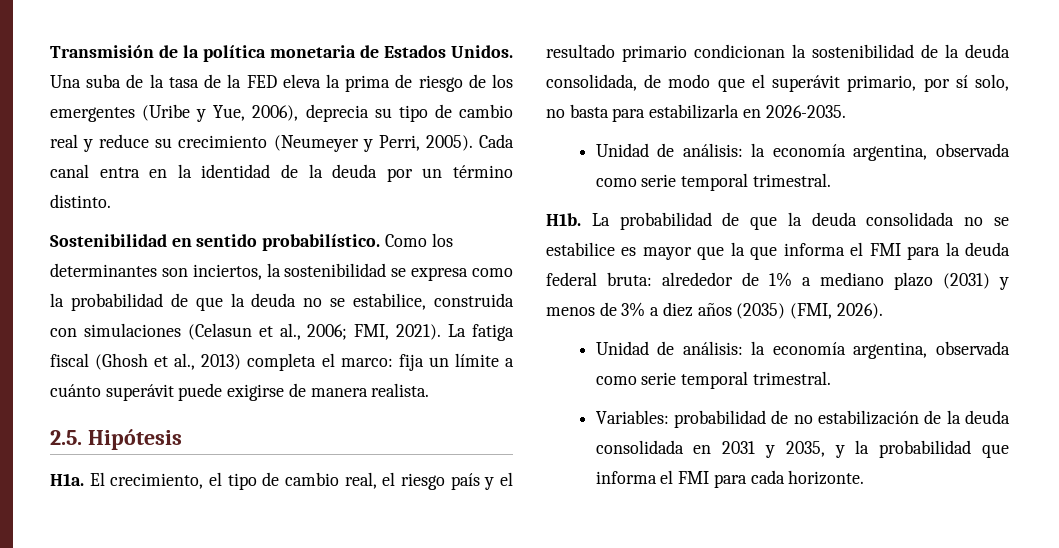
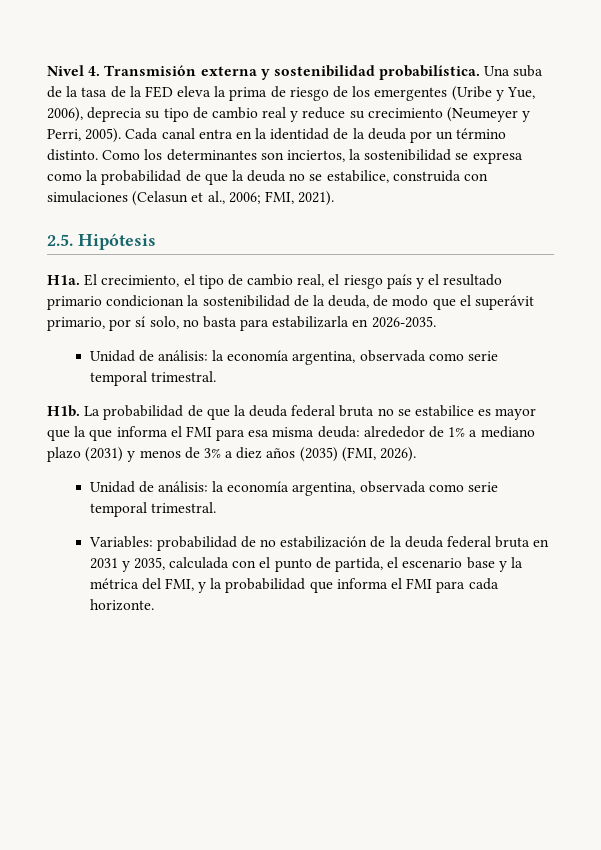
- Transmisión de la política monetaria de Estados Unidos.
+ Nivel 4. Transmisión externa y sostenibilidad probabilística.
- Cada canal entra en la identidad de la deuda por un término distinto.
- Sostenibilidad en sentido probabilístico. Como los determinantes son inciertos, la sostenibilidad se expresa como la probabilidad de que la deuda no se estabilice, construida con simulaciones (Celasun et al., 2006; FMI, 2021). La fatiga fiscal (Ghosh et al., 2013) completa el marco: fija un límite a cuánto superávit puede exigirse de manera realista.
+ Cada canal entra en la identidad de la deuda por un término distinto. Como los determinantes son inciertos, la sostenibilidad se expresa como la probabilidad de que la deuda no se estabilice, construida con simulaciones (Celasun et al., 2006; FMI, 2021).
- H1a. El crecimiento, el tipo de cambio real, el riesgo país y el resultado primario condicionan la sostenibilidad de la deuda consolidada, de modo que el superávit primario, por sí solo, no basta para estabilizarla en 2026-2035.
+ H1a. El crecimiento, el tipo de cambio real, el riesgo país y el resultado primario condicionan la sostenibilidad de la deuda, de modo que el superávit primario, por sí solo, no basta para estabilizarla en 2026-2035.
- H1b. La probabilidad de que la deuda consolidada no se estabilice es mayor que la que informa el FMI para la deuda federal bruta: alrededor de 1% a mediano plazo (2031) y menos de 3% a diez años (2035) (FMI, 2026).
+ H1b. La probabilidad de que la deuda federal bruta no se estabilice es mayor que la que informa el FMI para esa misma deuda: alrededor de 1% a mediano plazo (2031) y menos de 3% a diez años (2035) (FMI, 2026).
- Variables: probabilidad de no estabilización de la deuda consolidada en 2031 y 2035, y la probabilidad que informa el FMI para cada horizonte.
+ Variables: probabilidad de no estabilización de la deuda federal bruta en 2031 y 2035, calculada con el punto de partida, el escenario base y la métrica del FMI, y la probabilidad que informa el FMI para cada horizonte.

